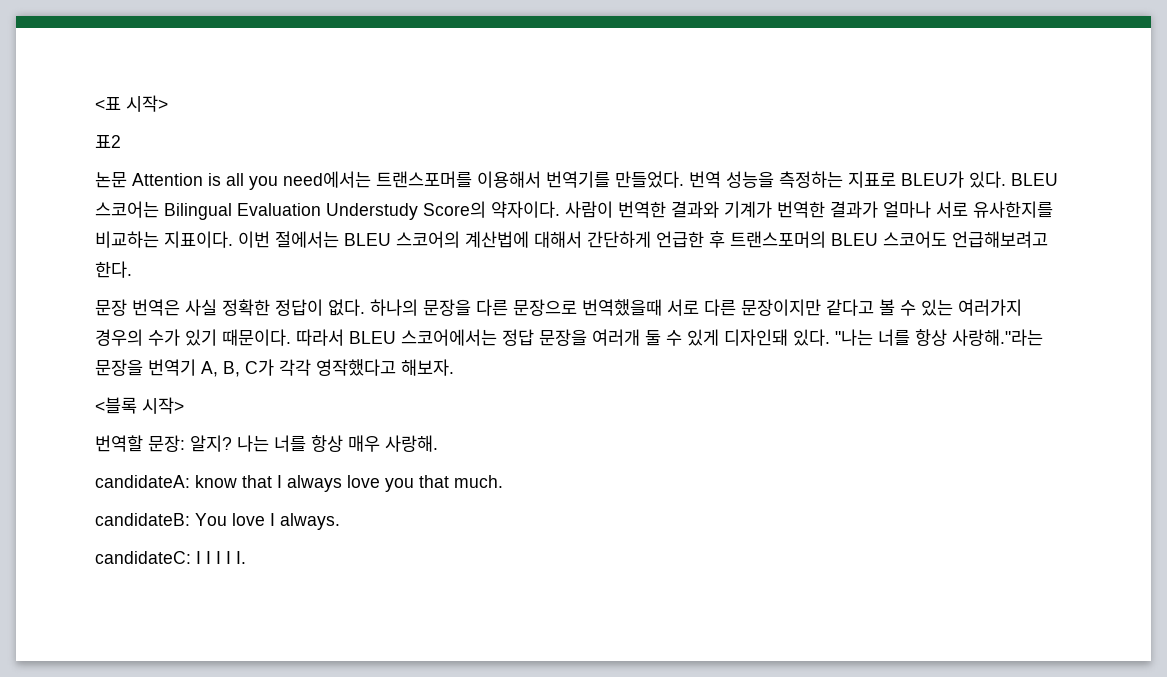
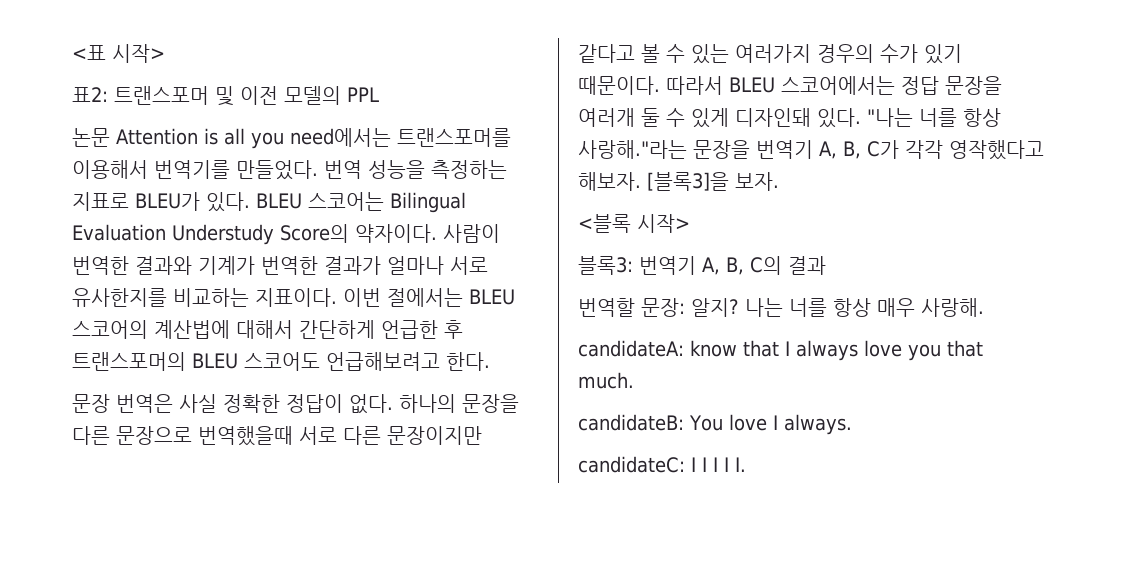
- 표2
+ 표2: 트랜스포머 및 이전 모델의 PPL
+ [블록3]을 보자.
+ 블록3: 번역기 A, B, C의 결과

